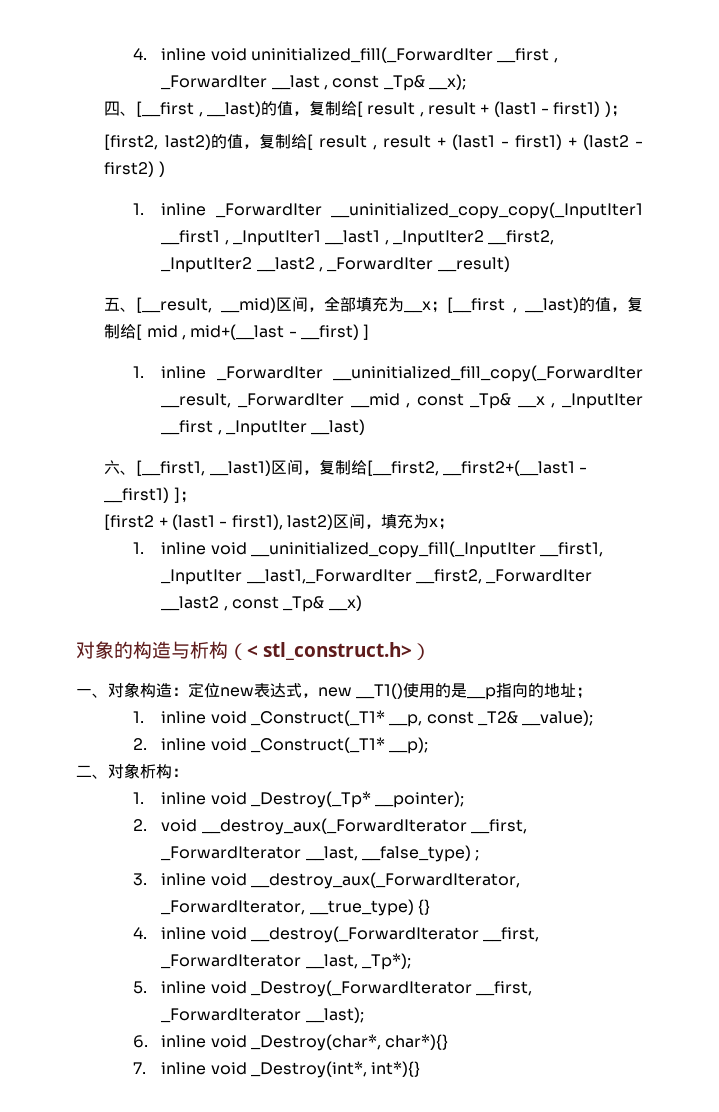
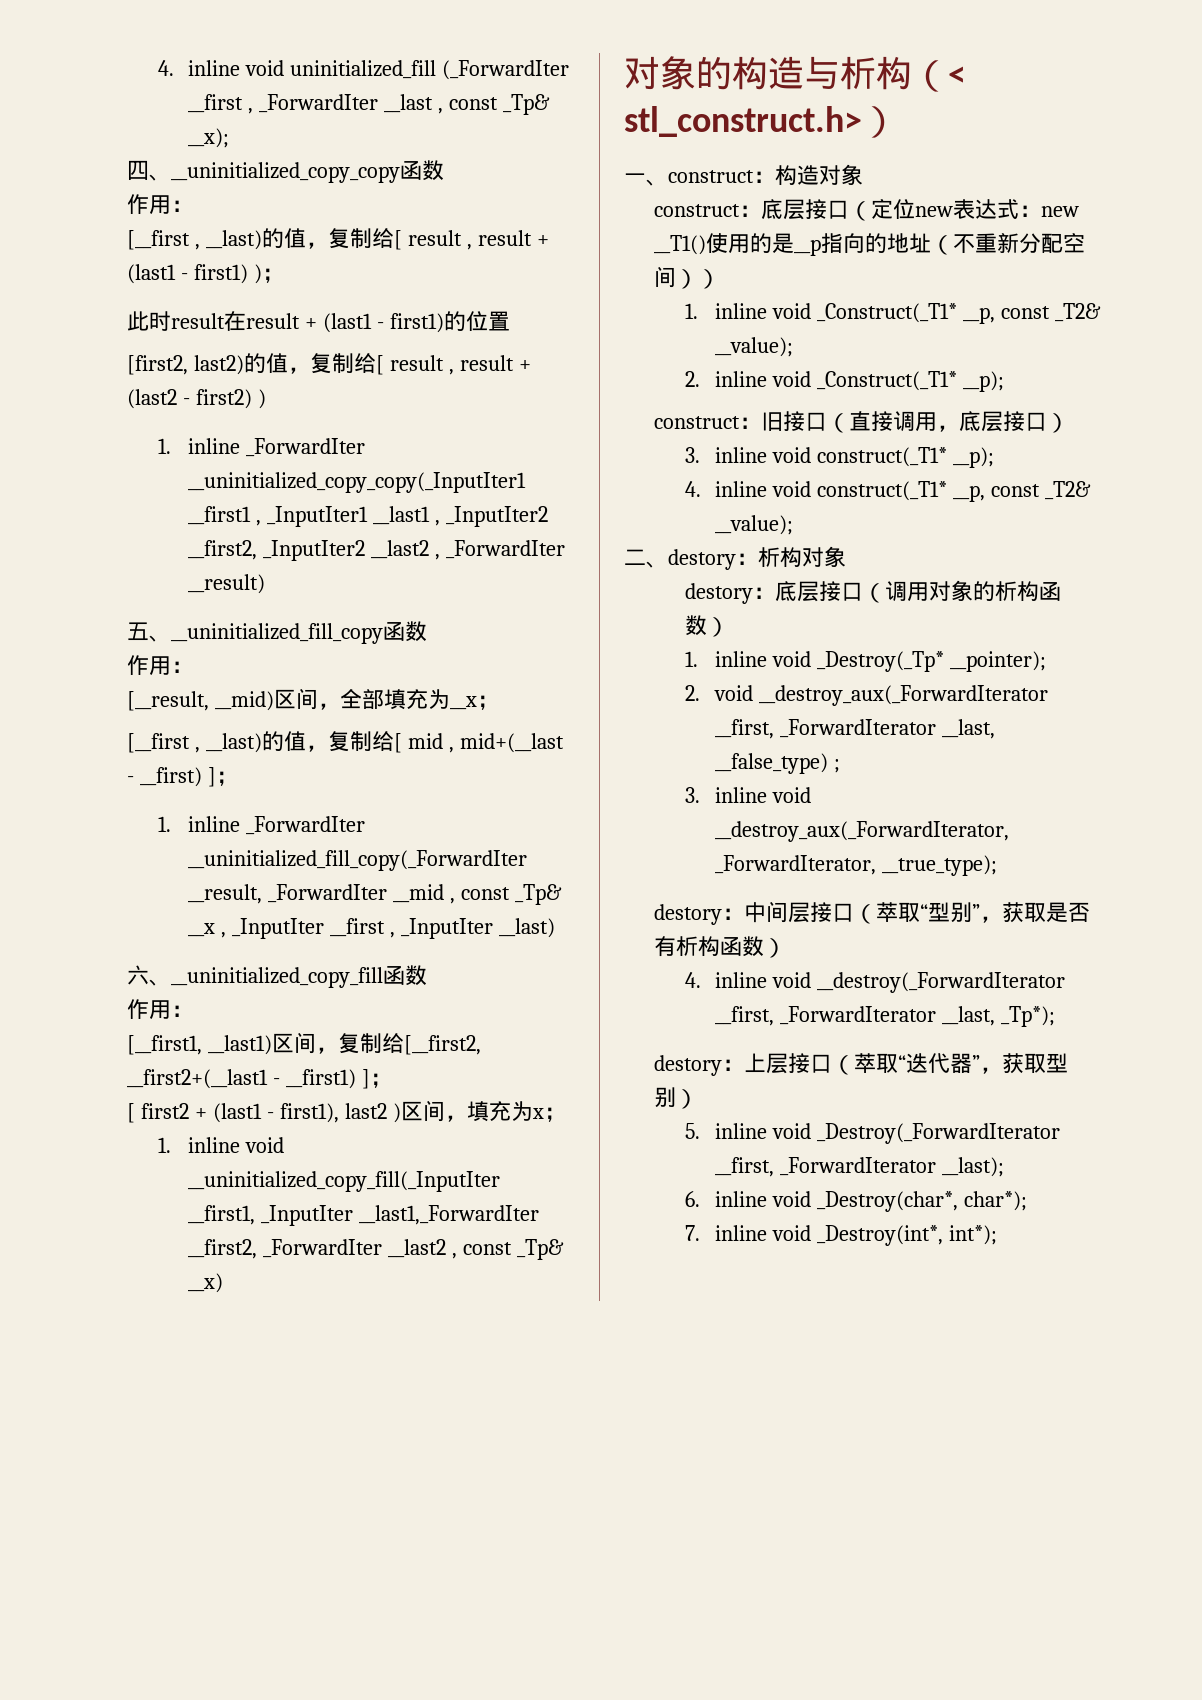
- 4. inline void uninitialized_fill(_ForwardIter __first , _ForwardIter __last , const _Tp& __x);
+ 4. inline void uninitialized_fill (_ForwardIter __first , _ForwardIter __last , const _Tp& __x);
- 四、[__first , __last)的值，复制给[ result , result + (last1 - first1) )；
+ 四、__uninitialized_copy_copy函数
+ 作用：
+ [__first , __last)的值，复制给[ result , result + (last1 - first1) )；
+ 此时result在result + (last1 - first1)的位置
- [first2, last2)的值，复制给[ result , result + (last1 - first1) + (last2 - first2) )
+ [first2, last2)的值，复制给[ result , result + (last2 - first2) )
- 五、[__result, __mid)区间，全部填充为__x；[__first , __last)的值，复制给[ mid , mid+(__last - __first) ]
+ 五、__uninitialized_fill_copy函数
+ 作用：
+ [__result, __mid)区间，全部填充为__x；
+ [__first , __last)的值，复制给[ mid , mid+(__last - __first) ]；
- 六、[__first1, __last1)区间，复制给[__first2, __first2+(__last1 - __first1) ]；
+ 六、__uninitialized_copy_fill函数
+ 作用：
+ [__first1, __last1)区间，复制给[__first2, __first2+(__last1 - __first1) ]；
- [first2 + (last1 - first1), last2)区间，填充为x；
+ [ first2 + (last1 - first1), last2 )区间，填充为x；
- 一、对象构造：定位new表达式，new __T1()使用的是__p指向的地址；
+ 一、construct：构造对象
+ construct：底层接口（定位new表达式：new __T1()使用的是__p指向的地址（不重新分配空间））
+ construct：旧接口（直接调用，底层接口）
+ 3. inline void construct(_T1* __p);
+ 4. inline void construct(_T1* __p, const _T2& __value);
- 二、对象析构：
+ 二、destory：析构对象
+ destory：底层接口（调用对象的析构函数）
- 3. inline void __destroy_aux(_ForwardIterator, _ForwardIterator, __true_type) {}
+ 3. inline void __destroy_aux(_ForwardIterator, _ForwardIterator, __true_type);
+ destory：中间层接口（萃取“型别”，获取是否有析构函数）
+ destory：上层接口（萃取“迭代器”，获取型别）
- 6. inline void _Destroy(char*, char*){}
+ 6. inline void _Destroy(char*, char*);
- 7. inline void _Destroy(int*, int*){}
+ 7. inline void _Destroy(int*, int*);

